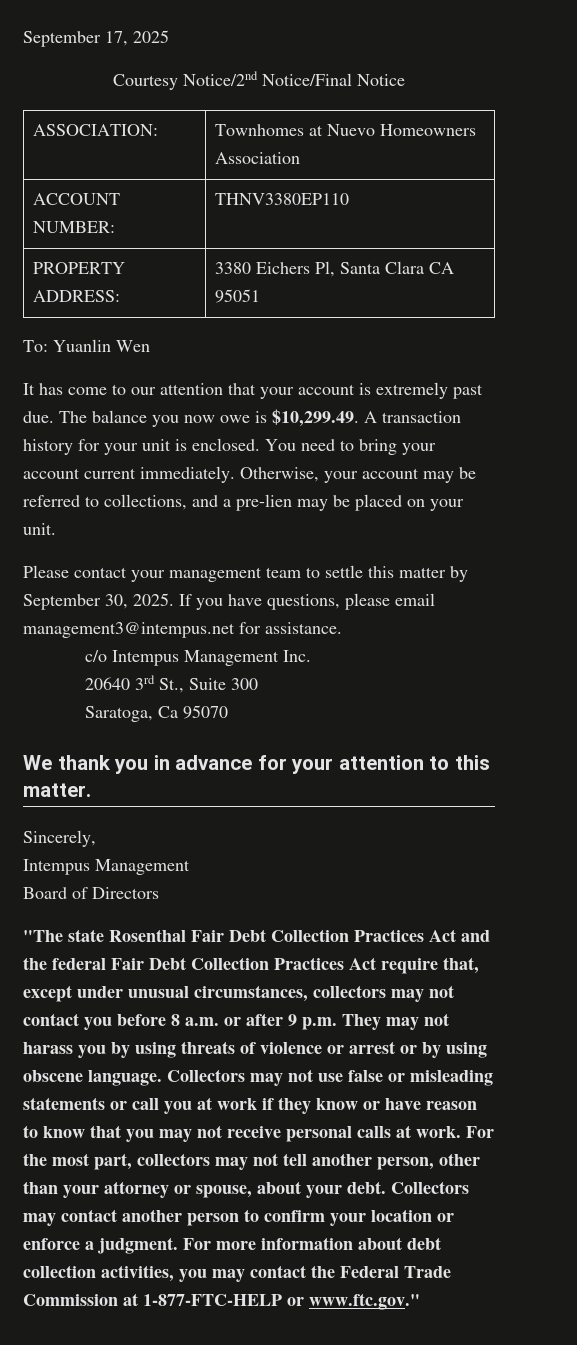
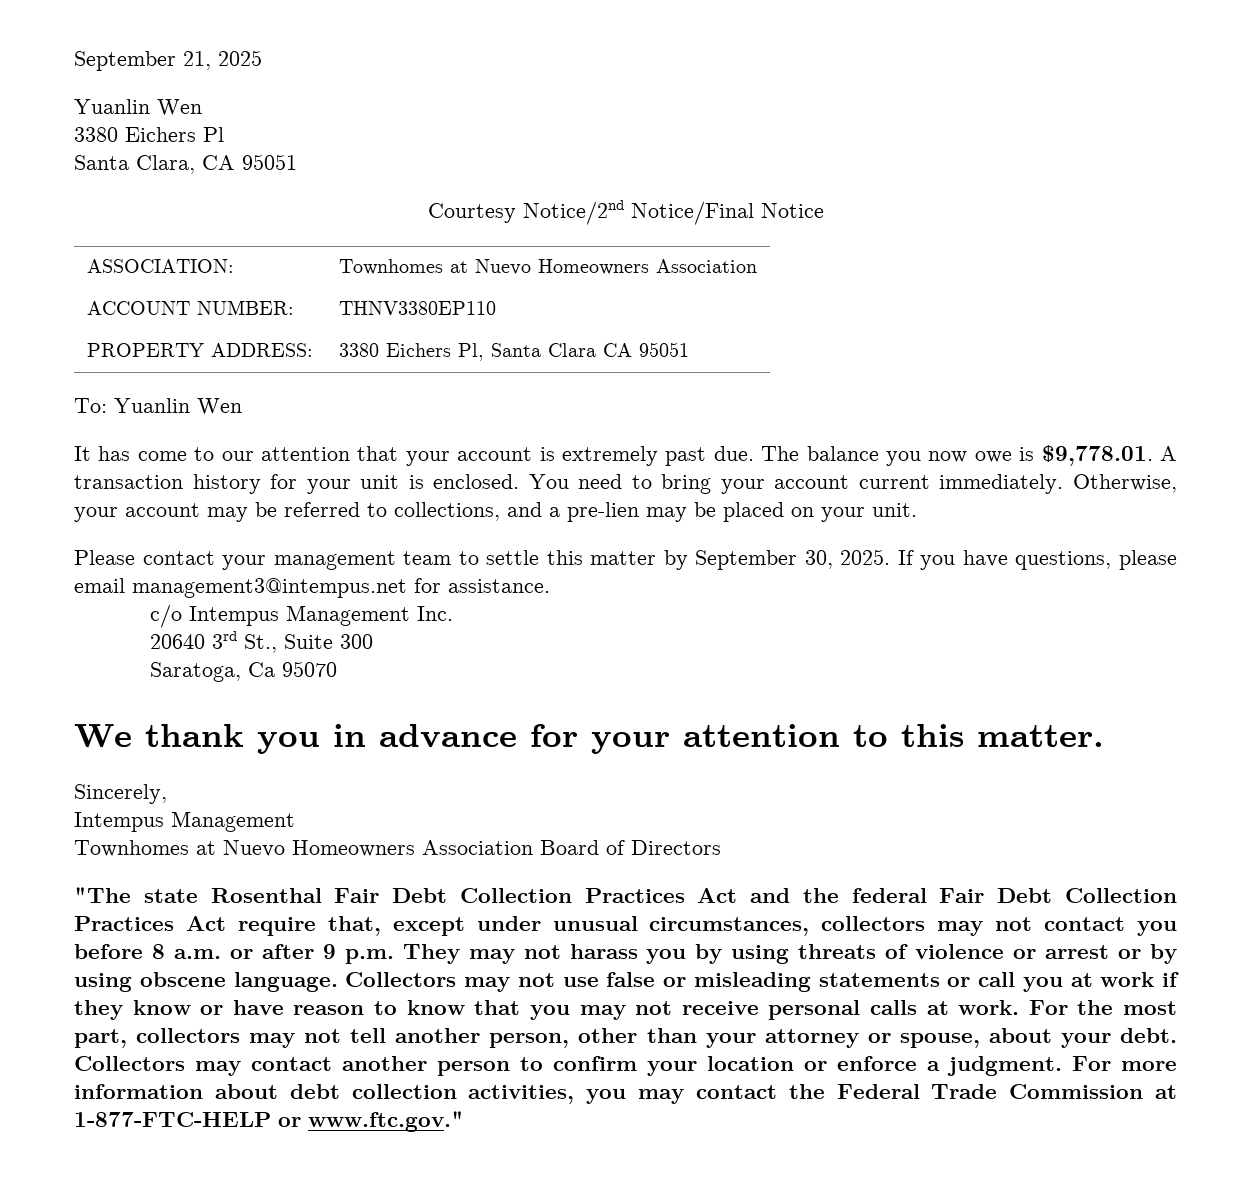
- September 17, 2025
+ September 21, 2025
+ Yuanlin Wen
+ 3380 Eichers Pl
+ Santa Clara, CA 95051
- The balance you now owe is $10,299.49. A transaction history for your unit is enclosed.
+ The balance you now owe is $9,778.01. A transaction history for your unit is enclosed.
- Board of Directors
+ Townhomes at Nuevo Homeowners Association Board of Directors

